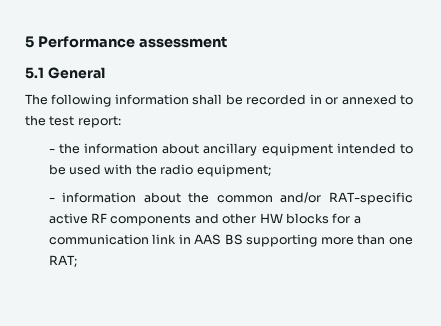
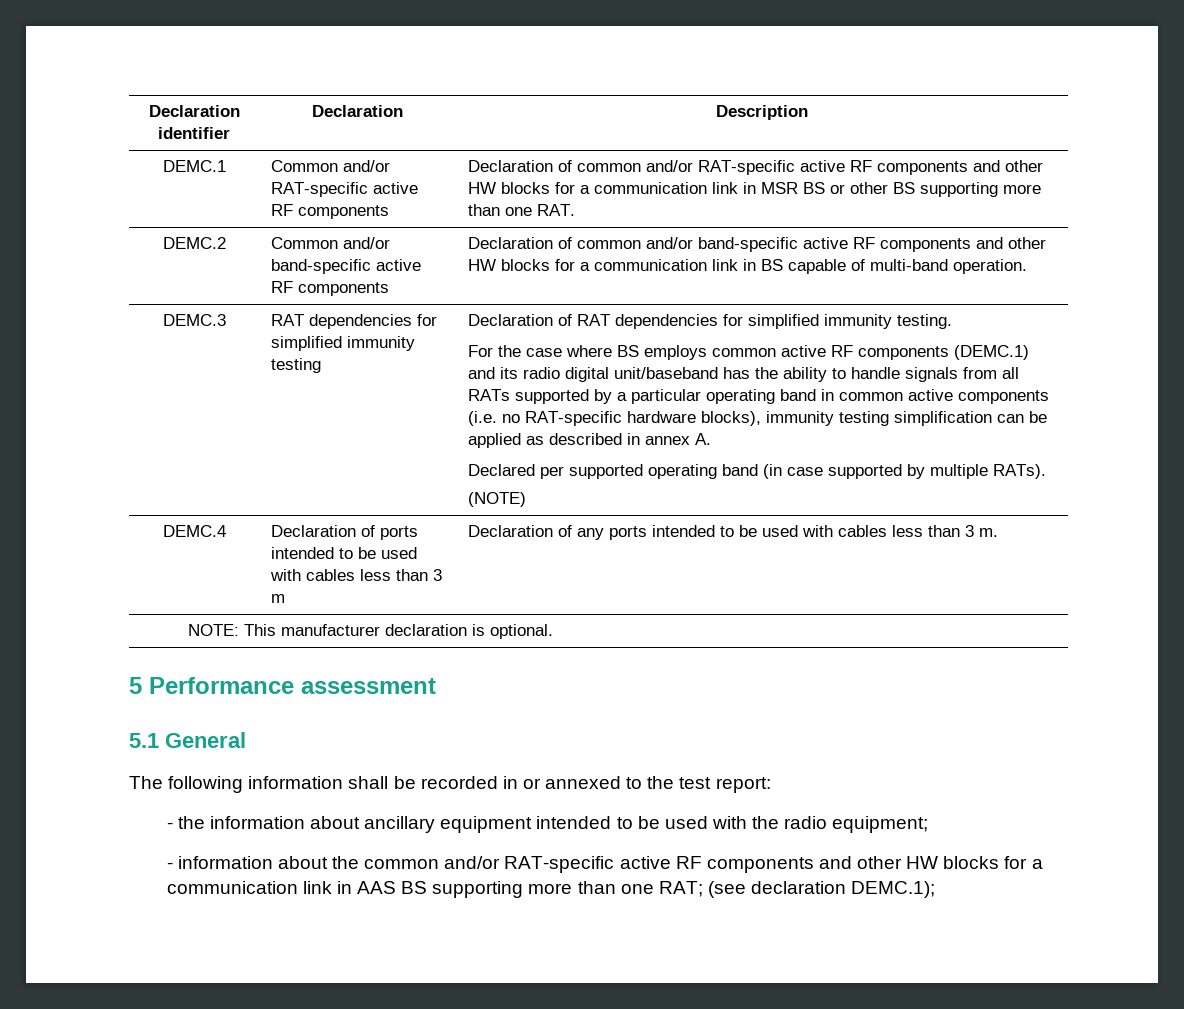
+ Declaration identifier | Declaration | Description
+ DEMC.1 | Common and/or RAT-specific active RF components | Declaration of common and/or RAT-specific active RF components and other HW blocks for a communication link in MSR BS or other BS supporting more than one RAT.
+ DEMC.2 | Common and/or band-specific active RF components | Declaration of common and/or band-specific active RF components and other HW blocks for a communication link in BS capable of multi-band operation.
+ DEMC.3 | RAT dependencies for simplified immunity testing | Declaration of RAT dependencies for simplified immunity testing.
+ For the case where BS employs common active RF components (DEMC.1) and its radio digital unit/baseband has the ability to handle signals from all RATs supported by a particular operating band in common active components (i.e. no RAT-specific hardware blocks), immunity testing simplification can be applied as described in annex A.
+ Declared per supported operating band (in case supported by multiple RATs).
+ (NOTE)
+ DEMC.4 | Declaration of ports intended to be used with cables less than 3 m | Declaration of any ports intended to be used with cables less than 3 m.
+ NOTE: This manufacturer declaration is optional.
- - information about the common and/or RAT-specific active RF components and other HW blocks for a communication link in AAS BS supporting more than one RAT;
+ - information about the common and/or RAT-specific active RF components and other HW blocks for a communication link in AAS BS supporting more than one RAT; (see declaration DEMC.1);

